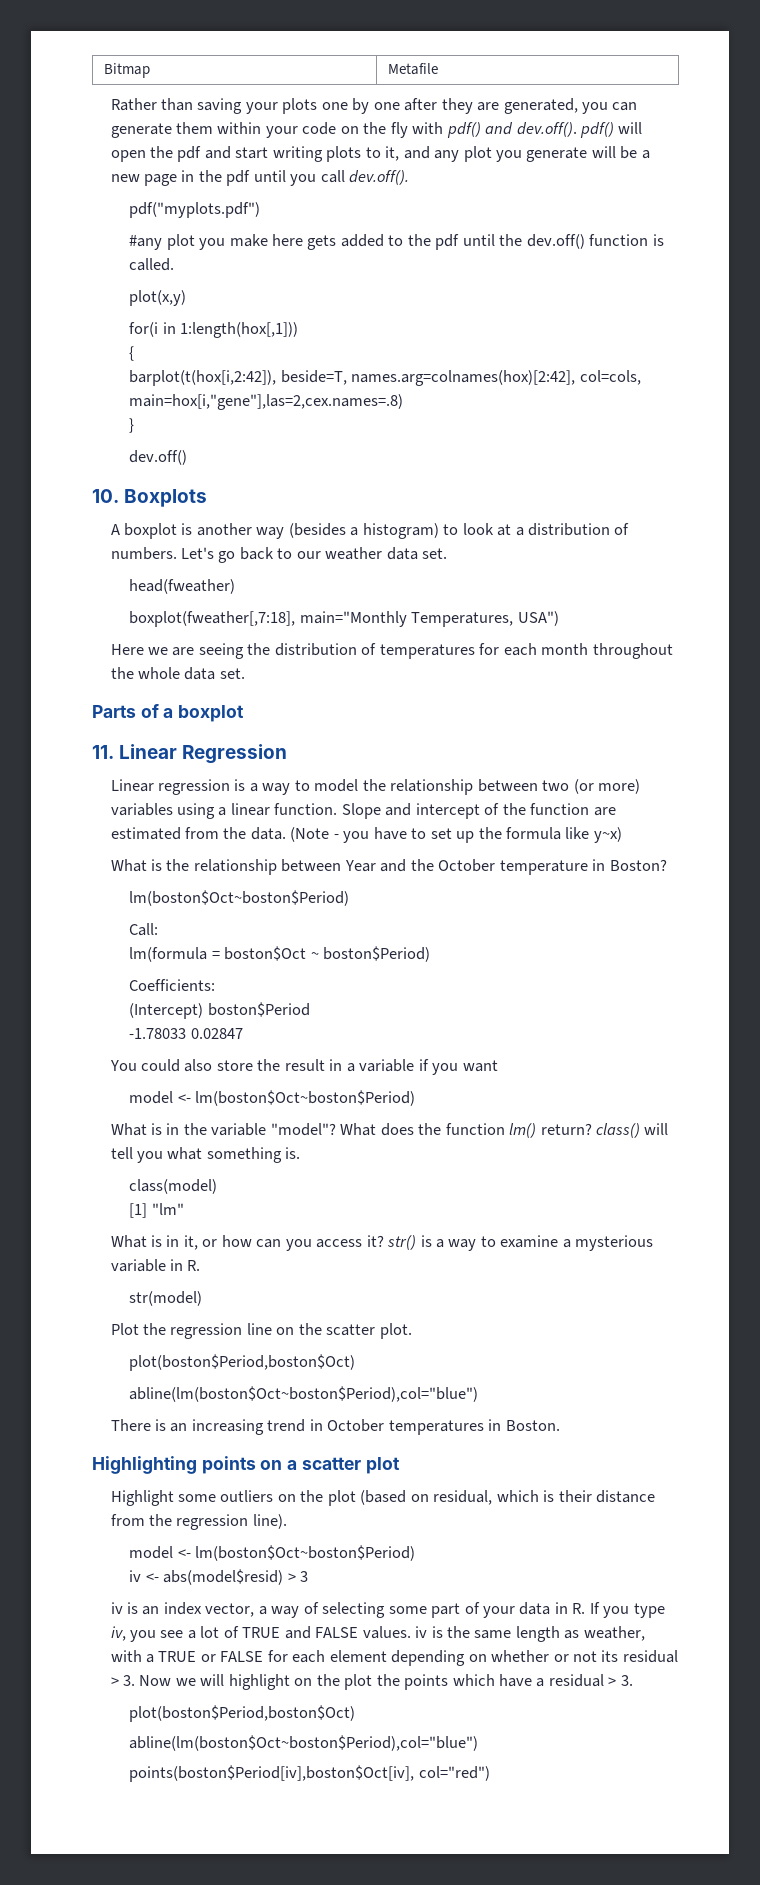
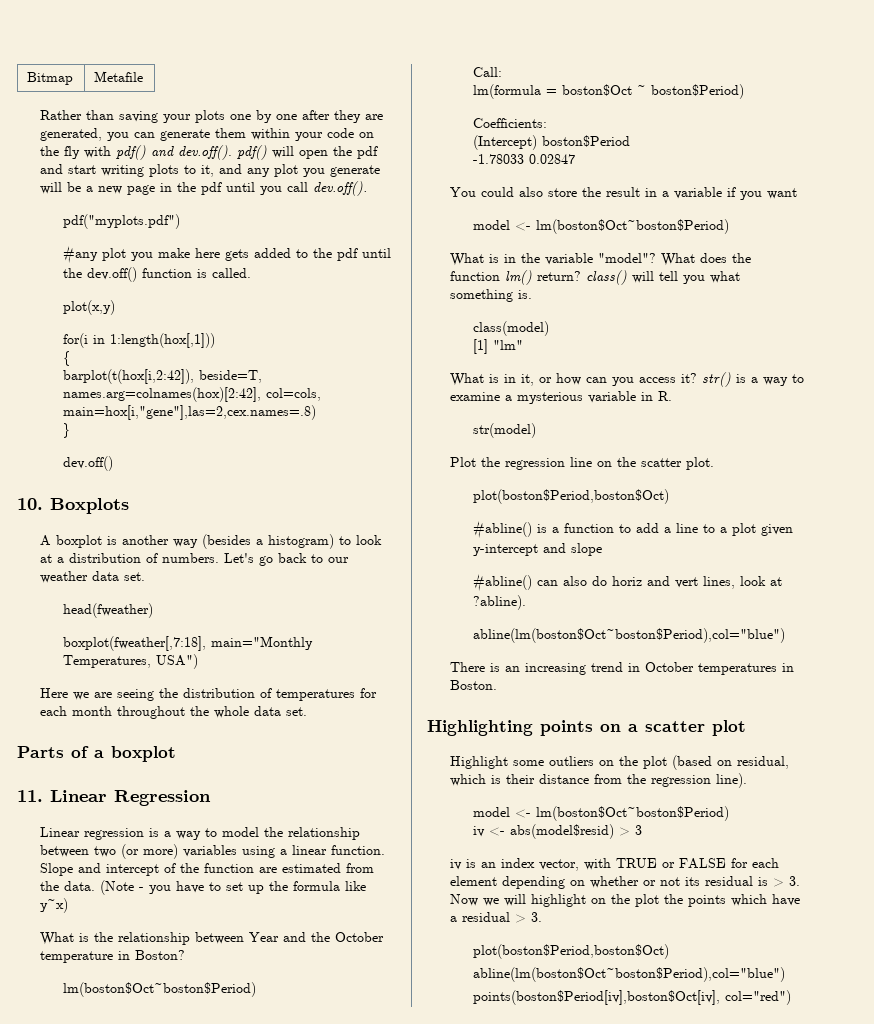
+ #abline() is a function to add a line to a plot given y-intercept and slope
+ #abline() can also do horiz and vert lines, look at ?abline).
- iv is an index vector, a way of selecting some part of your data in R. If you type iv, you see a lot of TRUE and FALSE values. iv is the same length as weather, with a TRUE or FALSE for each element depending on whether or not its residual > 3. Now we will highlight on the plot the points which have a residual > 3.
+ iv is an index vector, with TRUE or FALSE for each element depending on whether or not its residual is > 3. Now we will highlight on the plot the points which have a residual > 3.

